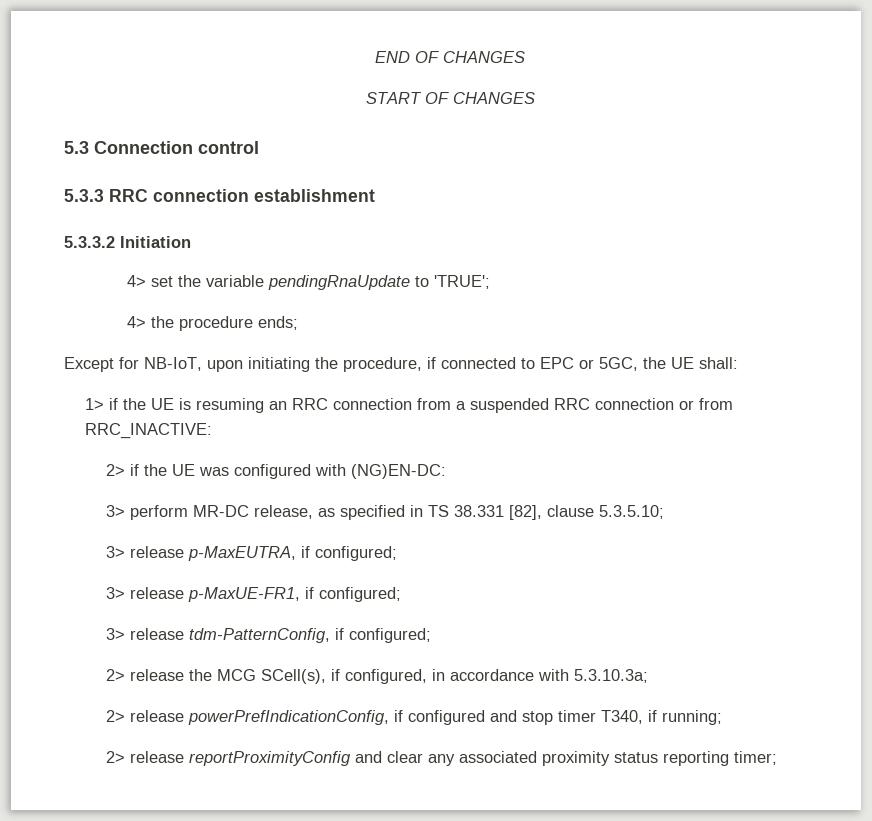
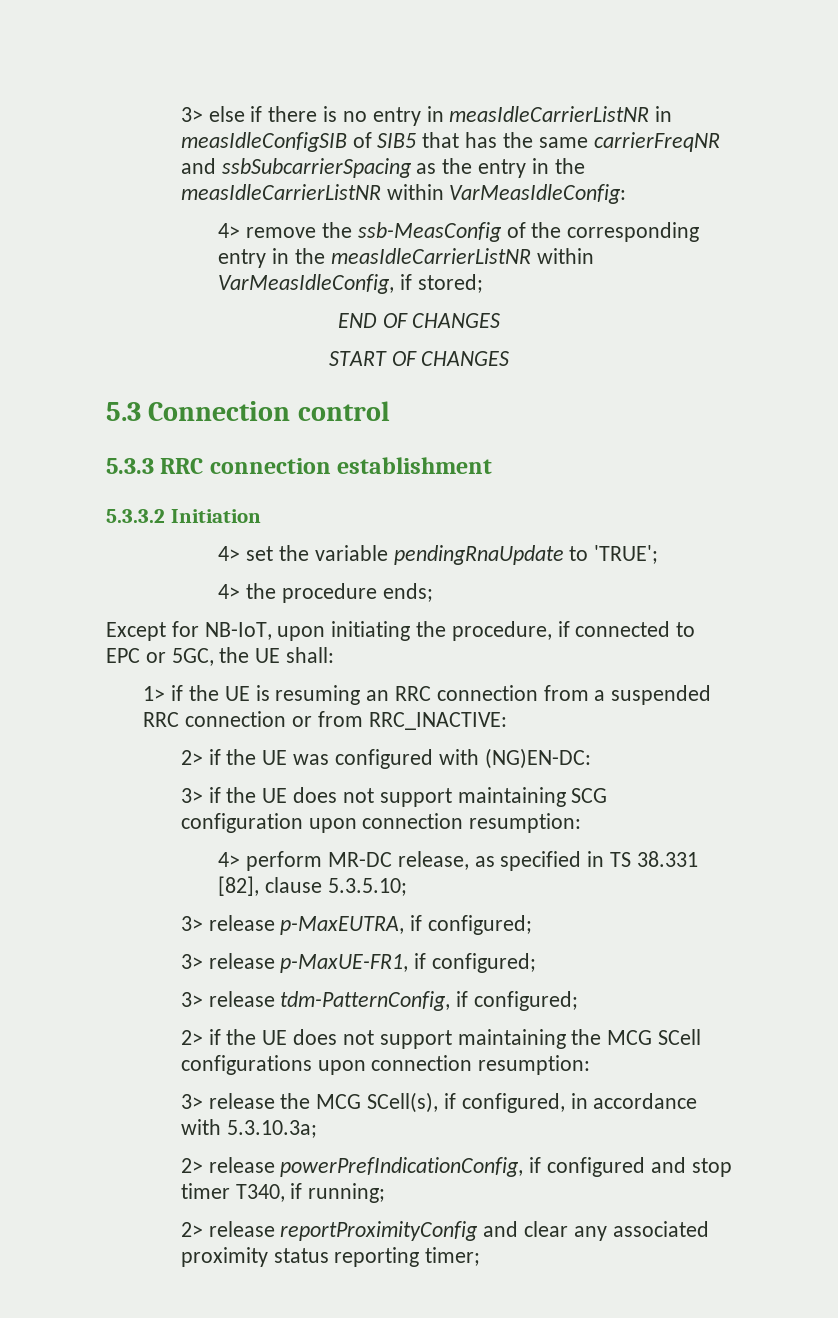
+ 3> else if there is no entry in measIdleCarrierListNR in measIdleConfigSIB of SIB5 that has the same carrierFreqNR and ssbSubcarrierSpacing as the entry in the measIdleCarrierListNR within VarMeasIdleConfig:
+ 4> remove the ssb-MeasConfig of the corresponding entry in the measIdleCarrierListNR within VarMeasIdleConfig, if stored;
- 3> perform MR-DC release, as specified in TS 38.331 [82], clause 5.3.5.10;
+ 3> if the UE does not support maintaining SCG configuration upon connection resumption:
+ 4> perform MR-DC release, as specified in TS 38.331 [82], clause 5.3.5.10;
- 2> release the MCG SCell(s), if configured, in accordance with 5.3.10.3a;
+ 2> if the UE does not support maintaining the MCG SCell configurations upon connection resumption:
+ 3> release the MCG SCell(s), if configured, in accordance with 5.3.10.3a;

